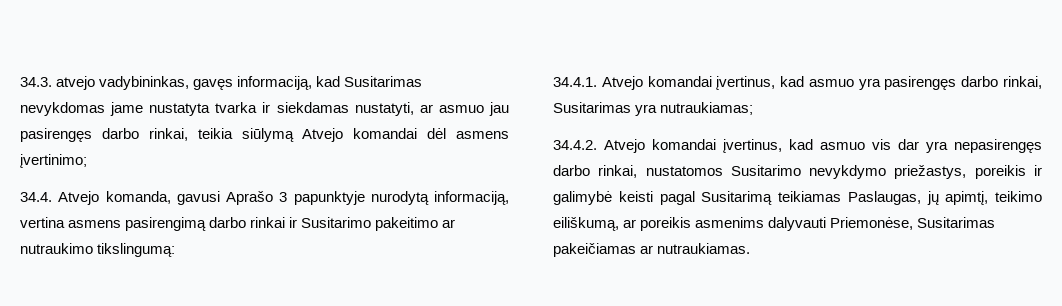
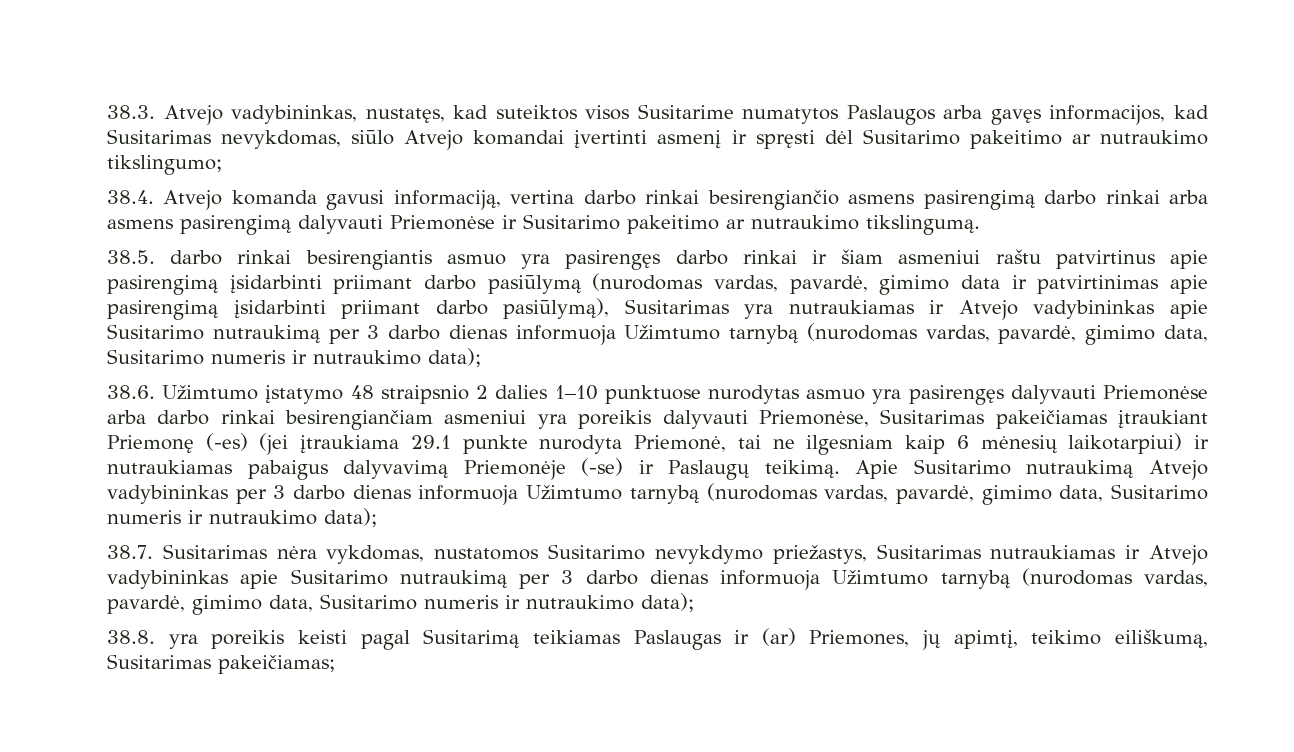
- 34.3. atvejo vadybininkas, gavęs informaciją, kad Susitarimas nevykdomas jame nustatyta tvarka ir siekdamas nustatyti, ar asmuo jau pasirengęs darbo rinkai, teikia siūlymą Atvejo komandai dėl asmens įvertinimo;
- 34.4. Atvejo komanda, gavusi Aprašo 3 papunktyje nurodytą informaciją, vertina asmens pasirengimą darbo rinkai ir Susitarimo pakeitimo ar nutraukimo tikslingumą:
- 34.4.1. Atvejo komandai įvertinus, kad asmuo yra pasirengęs darbo rinkai, Susitarimas yra nutraukiamas;
- 34.4.2. Atvejo komandai įvertinus, kad asmuo vis dar yra nepasirengęs darbo rinkai, nustatomos Susitarimo nevykdymo priežastys, poreikis ir galimybė keisti pagal Susitarimą teikiamas Paslaugas, jų apimtį, teikimo eiliškumą, ar poreikis asmenims dalyvauti Priemonėse, Susitarimas pakeičiamas ar nutraukiamas.
+ 38.3. Atvejo vadybininkas, nustatęs, kad suteiktos visos Susitarime numatytos Paslaugos arba gavęs informacijos, kad Susitarimas nevykdomas, siūlo Atvejo komandai įvertinti asmenį ir spręsti dėl Susitarimo pakeitimo ar nutraukimo tikslingumo;
+ 38.4. Atvejo komanda gavusi informaciją, vertina darbo rinkai besirengiančio asmens pasirengimą darbo rinkai arba asmens pasirengimą dalyvauti Priemonėse ir Susitarimo pakeitimo ar nutraukimo tikslingumą.
+ 38.5. darbo rinkai besirengiantis asmuo yra pasirengęs darbo rinkai ir šiam asmeniui raštu patvirtinus apie pasirengimą įsidarbinti priimant darbo pasiūlymą (nurodomas vardas, pavardė, gimimo data ir patvirtinimas apie pasirengimą įsidarbinti priimant darbo pasiūlymą), Susitarimas yra nutraukiamas ir Atvejo vadybininkas apie Susitarimo nutraukimą per 3 darbo dienas informuoja Užimtumo tarnybą (nurodomas vardas, pavardė, gimimo data, Susitarimo numeris ir nutraukimo data);
+ 38.6. Užimtumo įstatymo 48 straipsnio 2 dalies 1–10 punktuose nurodytas asmuo yra pasirengęs dalyvauti Priemonėse arba darbo rinkai besirengiančiam asmeniui yra poreikis dalyvauti Priemonėse, Susitarimas pakeičiamas įtraukiant Priemonę (-es) (jei įtraukiama 29.1 punkte nurodyta Priemonė, tai ne ilgesniam kaip 6 mėnesių laikotarpiui) ir nutraukiamas pabaigus dalyvavimą Priemonėje (-se) ir Paslaugų teikimą. Apie Susitarimo nutraukimą Atvejo vadybininkas per 3 darbo dienas informuoja Užimtumo tarnybą (nurodomas vardas, pavardė, gimimo data, Susitarimo numeris ir nutraukimo data);
+ 38.7. Susitarimas nėra vykdomas, nustatomos Susitarimo nevykdymo priežastys, Susitarimas nutraukiamas ir Atvejo vadybininkas apie Susitarimo nutraukimą per 3 darbo dienas informuoja Užimtumo tarnybą (nurodomas vardas, pavardė, gimimo data, Susitarimo numeris ir nutraukimo data);
+ 38.8. yra poreikis keisti pagal Susitarimą teikiamas Paslaugas ir (ar) Priemones, jų apimtį, teikimo eiliškumą, Susitarimas pakeičiamas;

